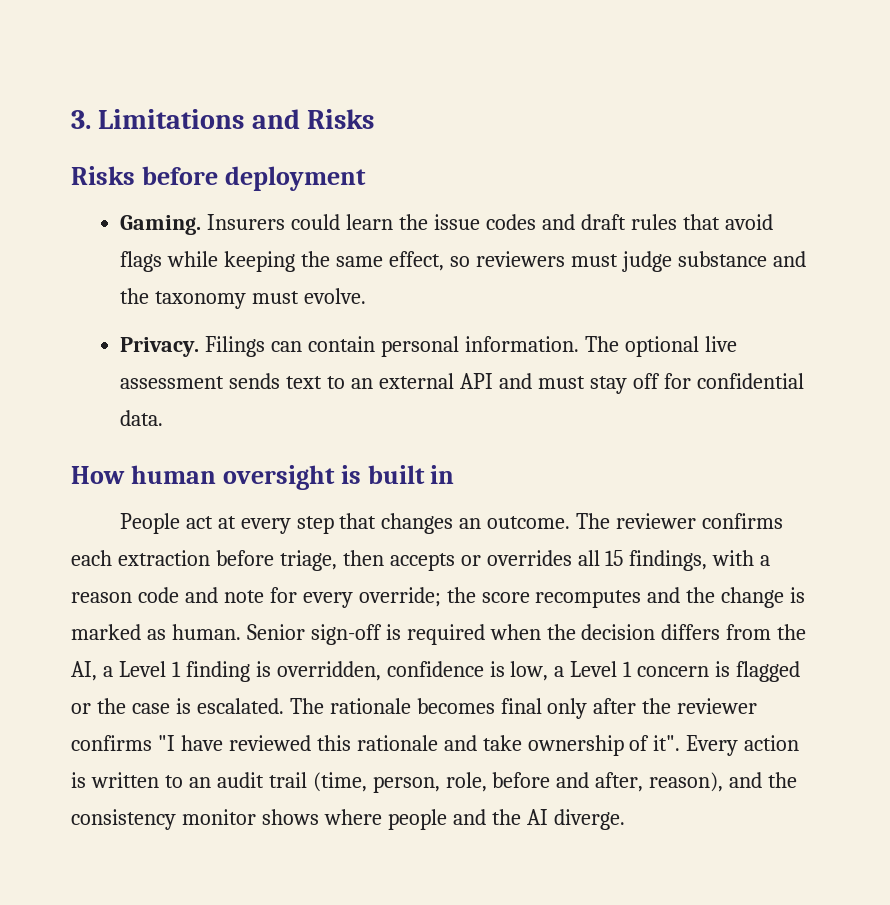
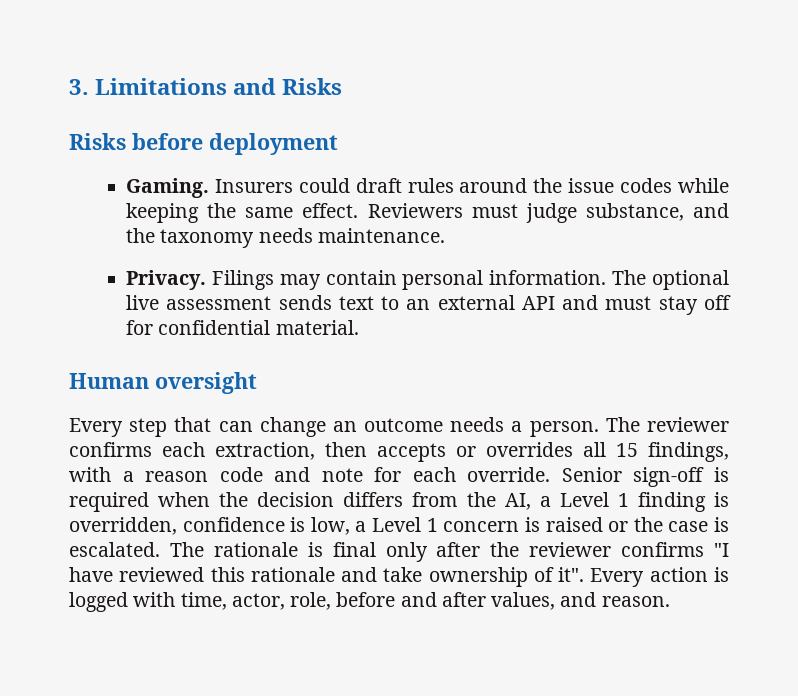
- Insurers could learn the issue codes and draft rules that avoid flags while keeping the same effect, so reviewers must judge substance and the taxonomy must evolve.
+ Insurers could draft rules around the issue codes while keeping the same effect. Reviewers must judge substance, and the taxonomy needs maintenance.
- Filings can contain personal information.
+ Filings may contain personal information.
- The optional live assessment sends text to an external API and must stay off for confidential data.
- How human oversight is built in
- People act at every step that changes an outcome.
+ The optional live assessment sends text to an external API and must stay off for confidential material.
+ Human oversight
+ Every step that can change an outcome needs a person.
- The reviewer confirms each extraction before triage, then accepts or overrides all 15 findings, with a reason code and note for every override; the score recomputes and the change is marked as human.
+ The reviewer confirms each extraction, then accepts or overrides all 15 findings, with a reason code and note for each override.
- Senior sign-off is required when the decision differs from the AI, a Level 1 finding is overridden, confidence is low, a Level 1 concern is flagged or the case is escalated.
+ Senior sign-off is required when the decision differs from the AI, a Level 1 finding is overridden, confidence is low, a Level 1 concern is raised or the case is escalated.
- The rationale becomes final only after the reviewer confirms "I have reviewed this rationale and take ownership of it".
+ The rationale is final only after the reviewer confirms "I have reviewed this rationale and take ownership of it".
- Every action is written to an audit trail (time, person, role, before and after, reason), and the consistency monitor shows where people and the AI diverge.
+ Every action is logged with time, actor, role, before and after values, and reason.

